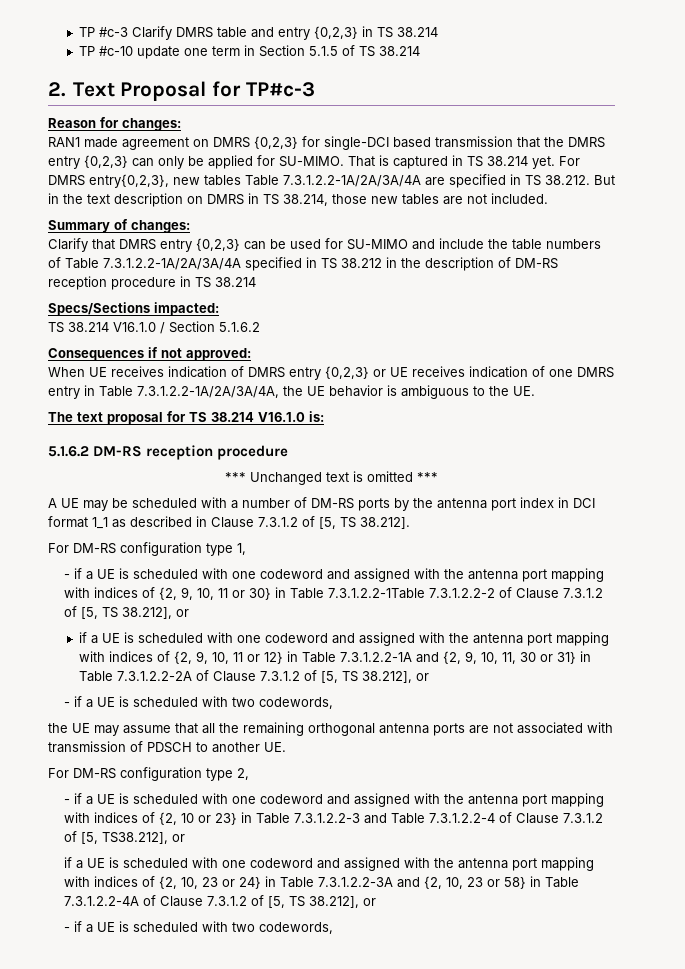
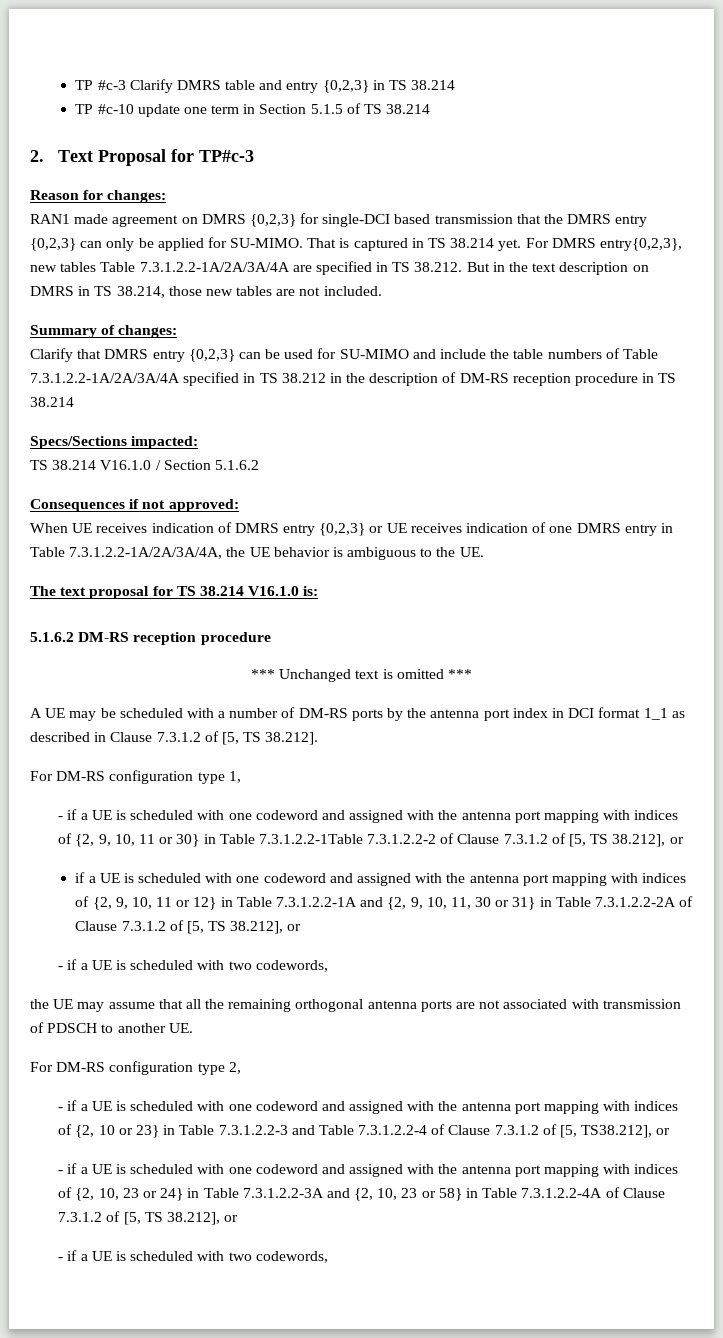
- if a UE is scheduled with one codeword and assigned with the antenna port mapping with indices of {2, 10, 23 or 24} in Table 7.3.1.2.2-3A and {2, 10, 23 or 58} in Table 7.3.1.2.2-4A of Clause 7.3.1.2 of [5, TS 38.212], or
+ - if a UE is scheduled with one codeword and assigned with the antenna port mapping with indices of {2, 10, 23 or 24} in Table 7.3.1.2.2-3A and {2, 10, 23 or 58} in Table 7.3.1.2.2-4A of Clause 7.3.1.2 of [5, TS 38.212], or

